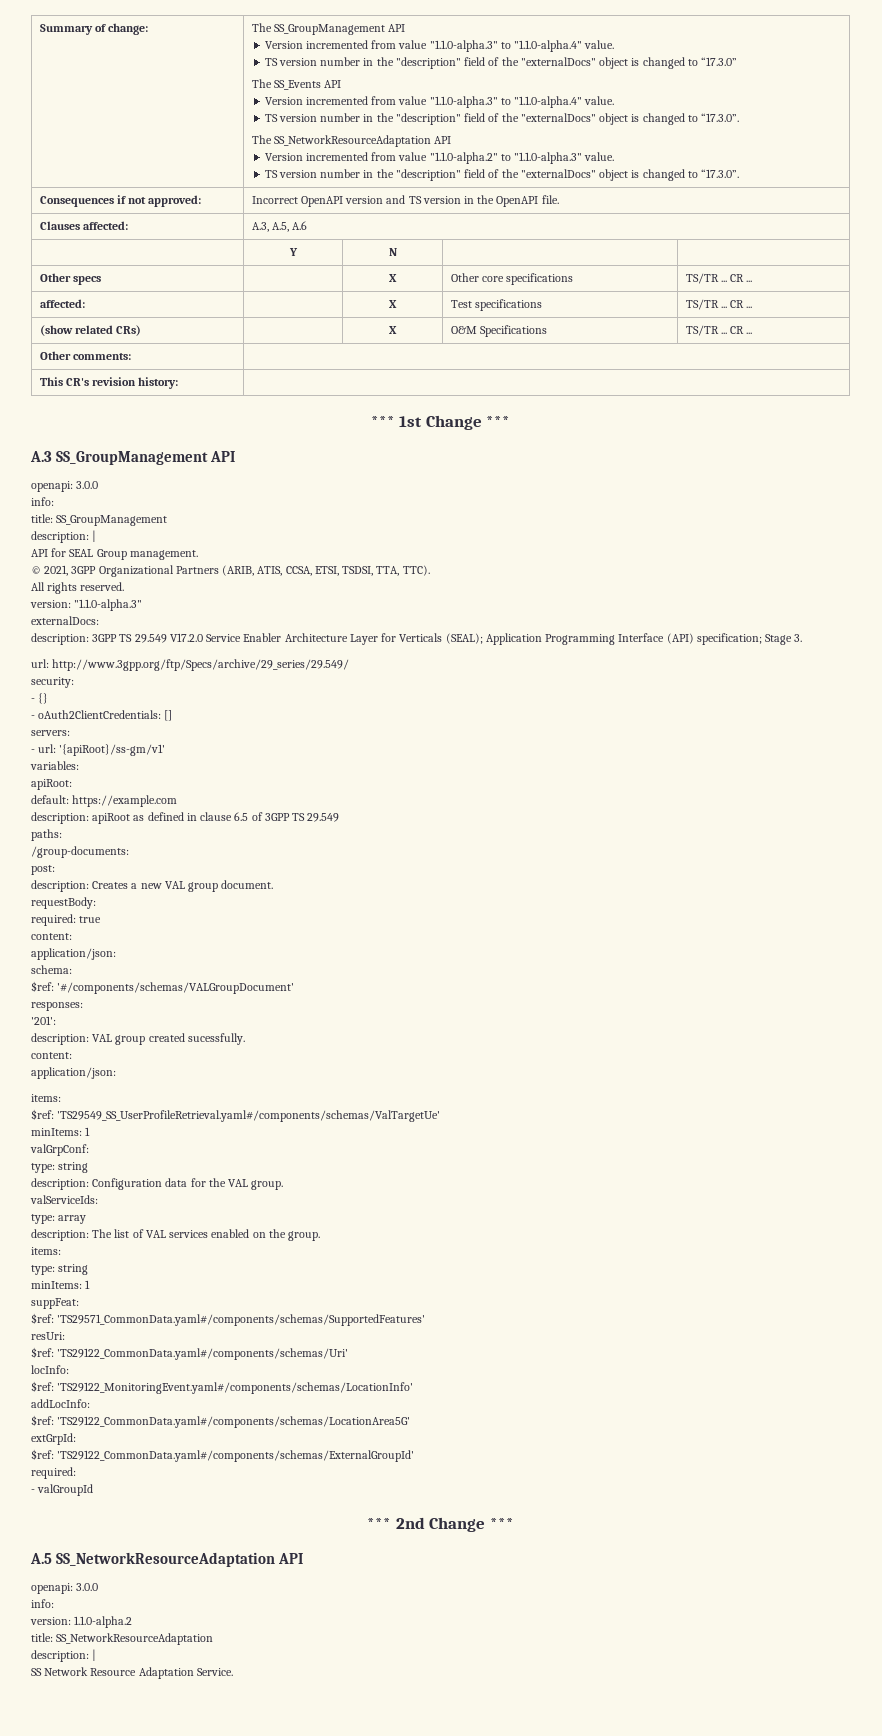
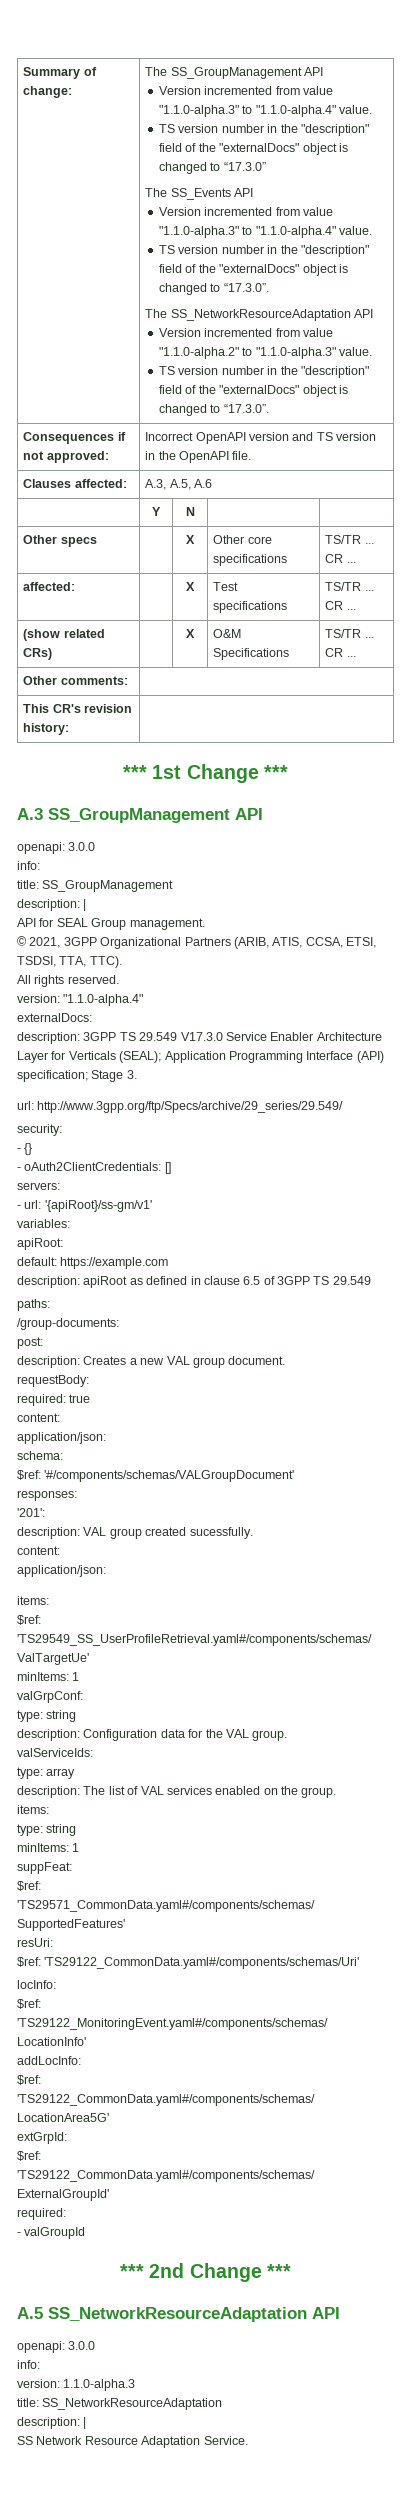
- version: "1.1.0-alpha.3"
+ version: "1.1.0-alpha.4"
- description: 3GPP TS 29.549 V17.2.0 Service Enabler Architecture Layer for Verticals (SEAL); Application Programming Interface (API) specification; Stage 3.
+ description: 3GPP TS 29.549 V17.3.0 Service Enabler Architecture Layer for Verticals (SEAL); Application Programming Interface (API) specification; Stage 3.
- version: 1.1.0-alpha.2
+ version: 1.1.0-alpha.3

